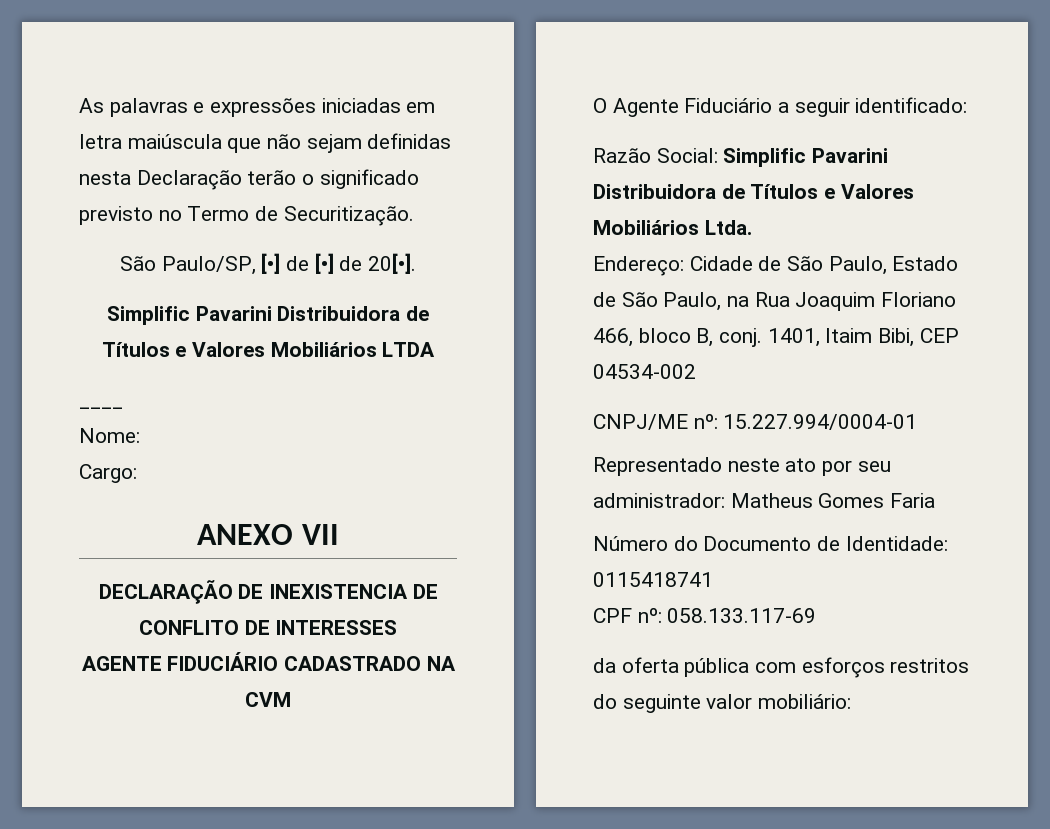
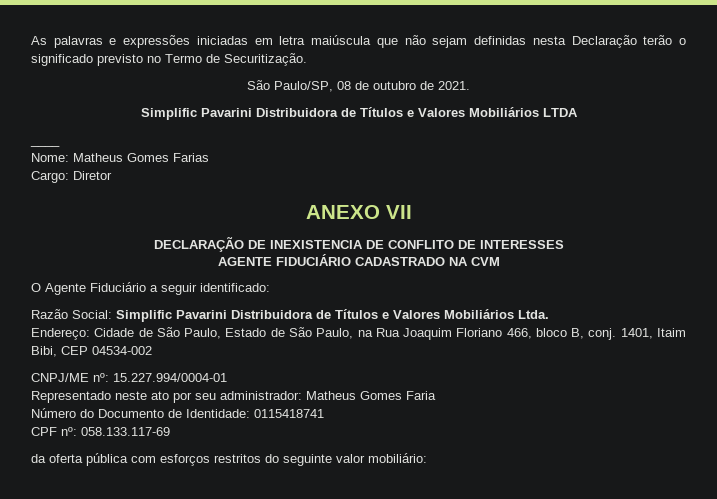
- São Paulo/SP, [•] de [•] de 20[•].
+ São Paulo/SP, 08 de outubro de 2021.
- Nome:
+ Nome: Matheus Gomes Farias
- Cargo:
+ Cargo: Diretor

